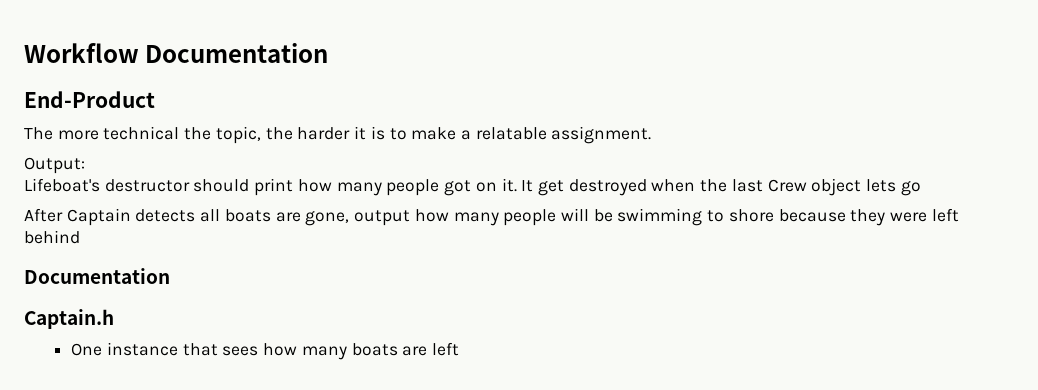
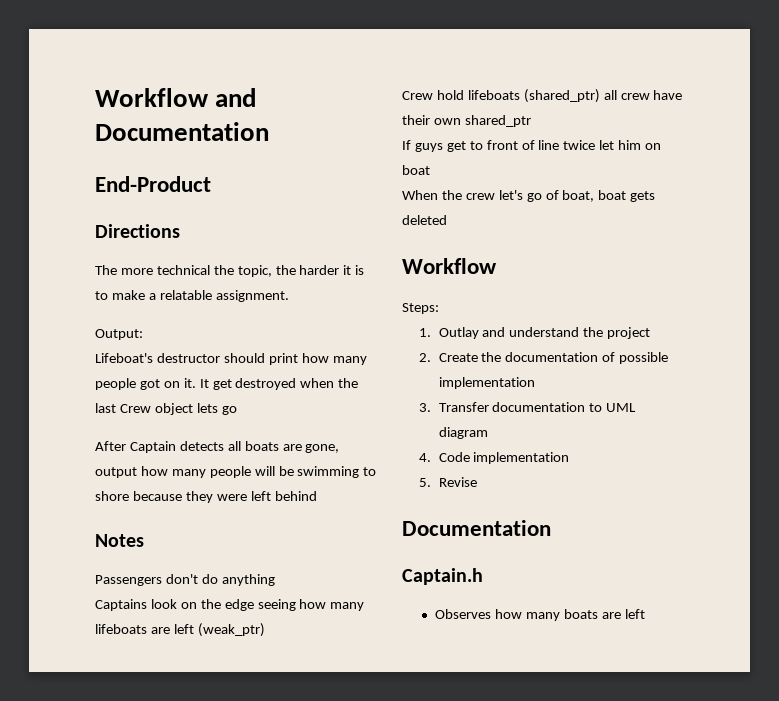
- Workflow Documentation
+ Workflow and Documentation
+ Directions
  After Captain detects all boats are gone, output how many people will be swimming to shore because they were left behind
+ Notes
+ Passengers don't do anything
+ Captains look on the edge seeing how many lifeboats are left (weak_ptr)
+ Crew hold lifeboats (shared_ptr) all crew have their own shared_ptr
+ If guys get to front of line twice let him on boat
+ When the crew let's go of boat, boat gets deleted
+ Workflow
+ Steps:
+ 1. Outlay and understand the project
+ 2. Create the documentation of possible implementation
+ 3. Transfer documentation to UML diagram
+ 4. Code implementation
+ 5. Revise
  Documentation
  Captain.h
- One instance that sees how many boats are left
+ Observes how many boats are left

